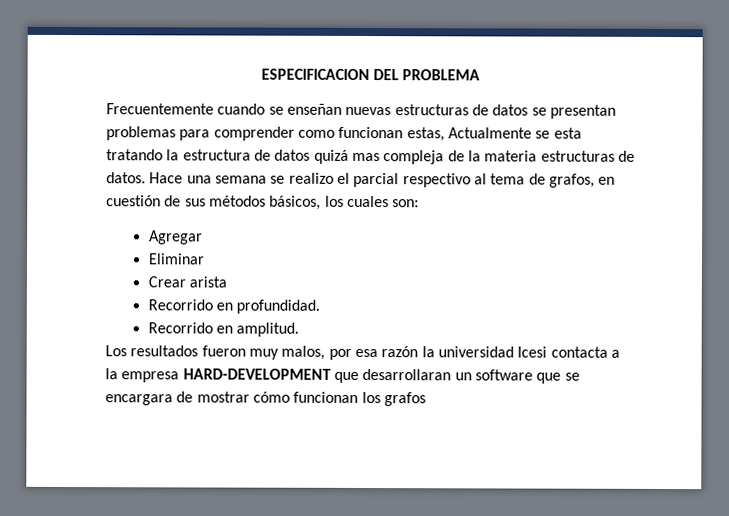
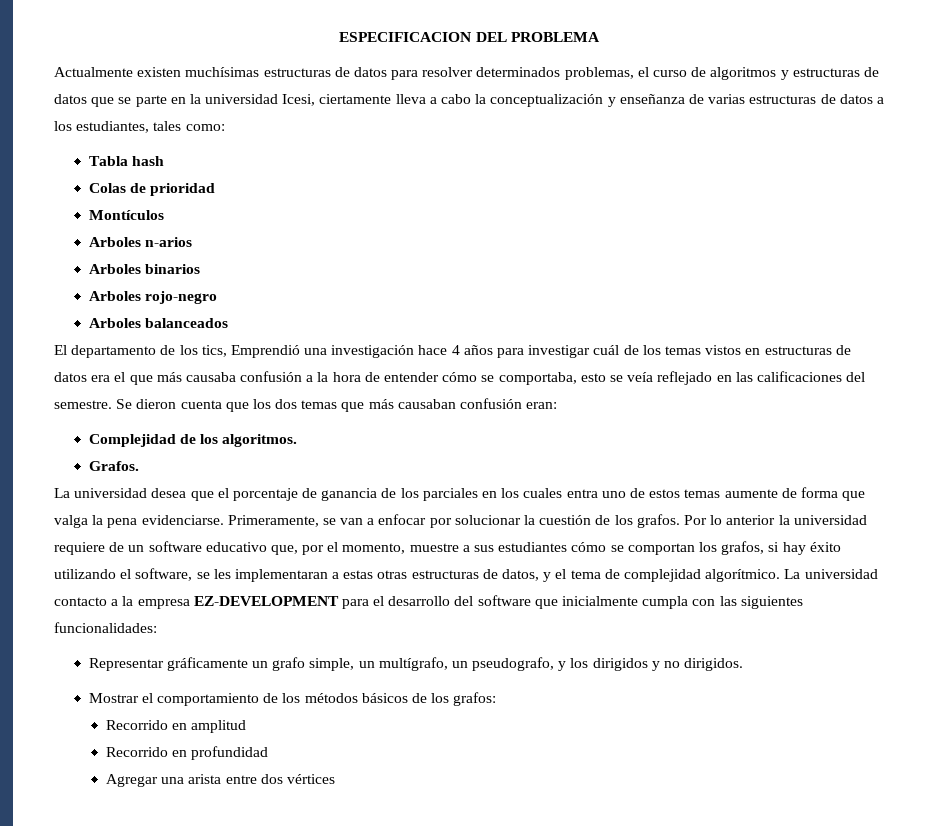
- Frecuentemente cuando se enseñan nuevas estructuras de datos se presentan problemas para comprender como funcionan estas, Actualmente se esta tratando la estructura de datos quizá mas compleja de la materia estructuras de datos. Hace una semana se realizo el parcial respectivo al tema de grafos, en cuestión de sus métodos básicos, los cuales son:
- Agregar
- Eliminar
- Crear arista
- Recorrido en profundidad.
- Recorrido en amplitud.
- Los resultados fueron muy malos, por esa razón la universidad Icesi contacta a la empresa HARD-DEVELOPMENT que desarrollaran un software que se encargara de mostrar cómo funcionan los grafos
+ Actualmente existen muchísimas estructuras de datos para resolver determinados problemas, el curso de algoritmos y estructuras de datos que se parte en la universidad Icesi, ciertamente lleva a cabo la conceptualización y enseñanza de varias estructuras de datos a los estudiantes, tales como:
+ Tabla hash
+ Colas de prioridad
+ Montículos
+ Arboles n-arios
+ Arboles binarios
+ Arboles rojo-negro
+ Arboles balanceados
+ El departamento de los tics, Emprendió una investigación hace 4 años para investigar cuál de los temas vistos en estructuras de datos era el que más causaba confusión a la hora de entender cómo se comportaba, esto se veía reflejado en las calificaciones del semestre. Se dieron cuenta que los dos temas que más causaban confusión eran:
+ Complejidad de los algoritmos.
+ Grafos.
+ La universidad desea que el porcentaje de ganancia de los parciales en los cuales entra uno de estos temas aumente de forma que valga la pena evidenciarse. Primeramente, se van a enfocar por solucionar la cuestión de los grafos. Por lo anterior la universidad requiere de un software educativo que, por el momento, muestre a sus estudiantes cómo se comportan los grafos, si hay éxito utilizando el software, se les implementaran a estas otras estructuras de datos, y el tema de complejidad algorítmico. La universidad contacto a la empresa EZ-DEVELOPMENT para el desarrollo del software que inicialmente cumpla con las siguientes funcionalidades:
+ Representar gráficamente un grafo simple, un multígrafo, un pseudografo, y los dirigidos y no dirigidos.
+ Mostrar el comportamiento de los métodos básicos de los grafos:
+ Recorrido en amplitud
+ Recorrido en profundidad
+ Agregar una arista entre dos vértices

